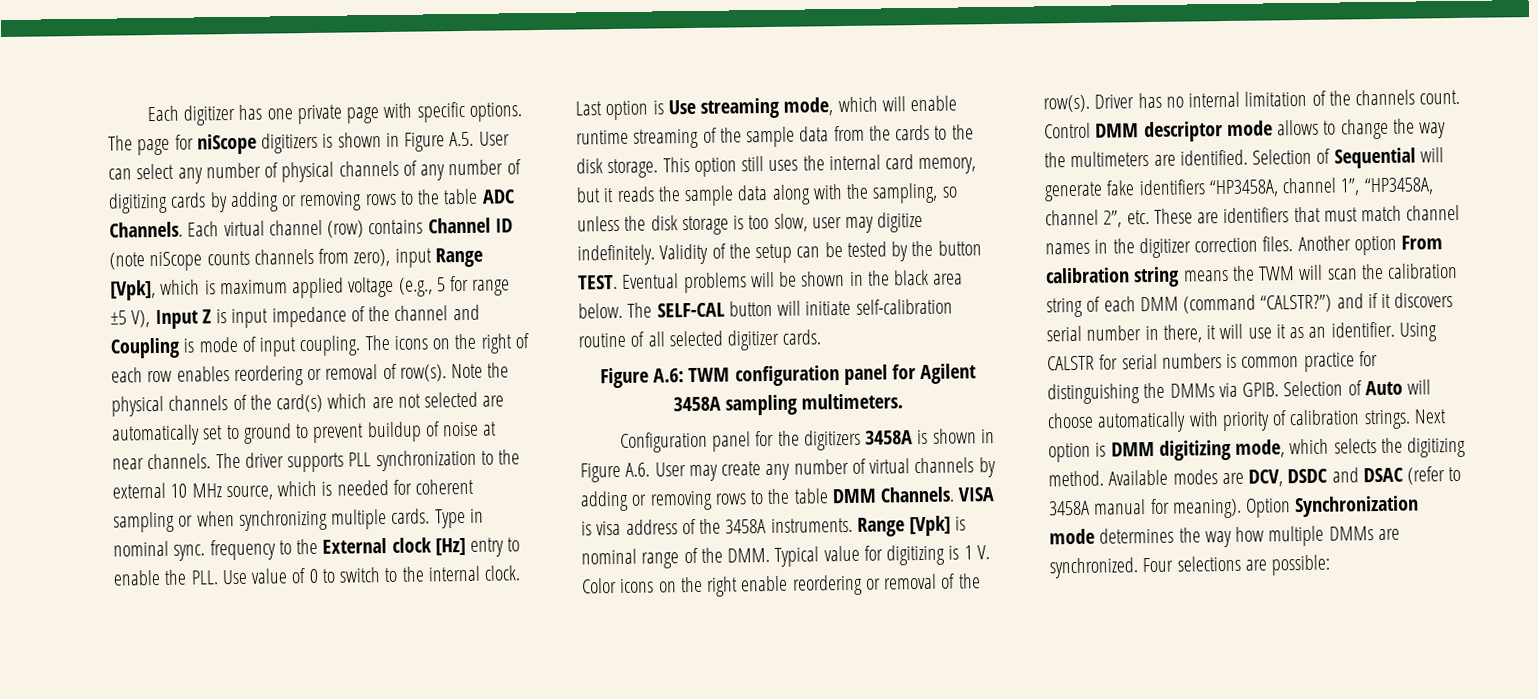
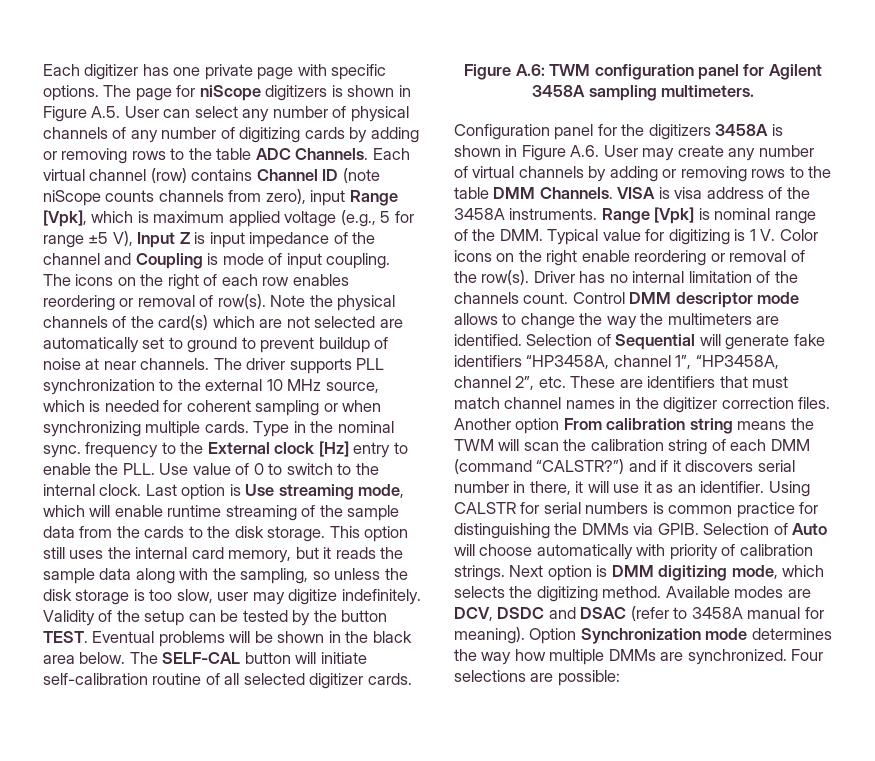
- Type in nominal sync. frequency to the External clock [Hz] entry to enable the PLL. Use value of 0 to switch to the internal clock.
+ Type in the nominal sync. frequency to the External clock [Hz] entry to enable the PLL. Use value of 0 to switch to the internal clock.

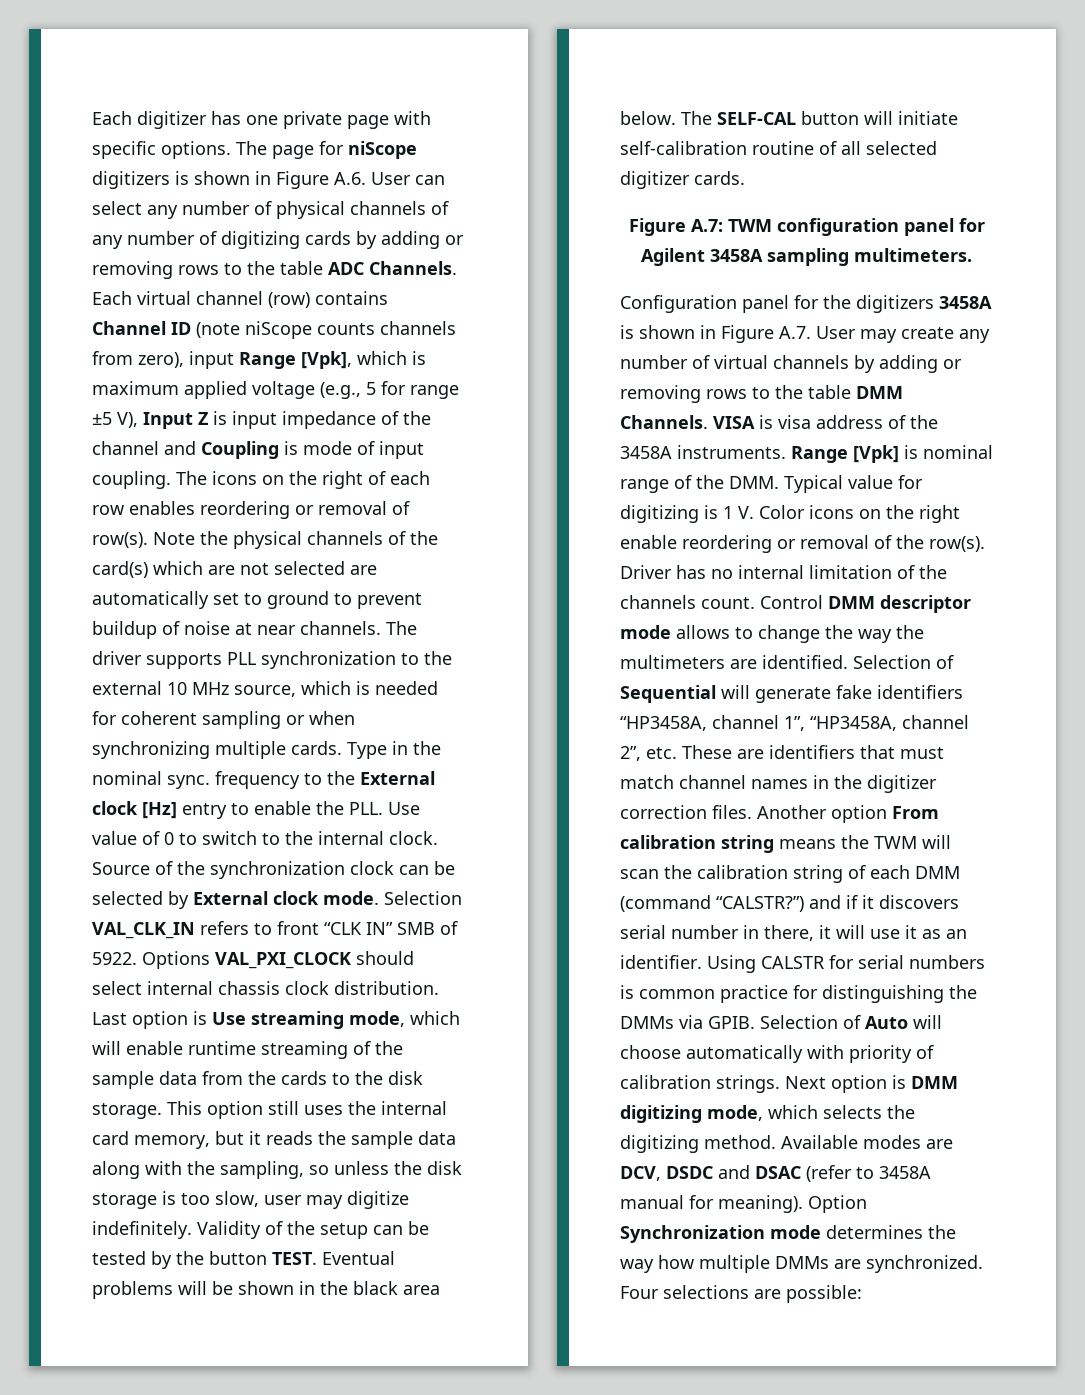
- The page for niScope digitizers is shown in Figure A.5. User can select any number of physical channels of any number of digitizing cards by adding or removing rows to the table ADC Channels.
+ The page for niScope digitizers is shown in Figure A.6. User can select any number of physical channels of any number of digitizing cards by adding or removing rows to the table ADC Channels.
+ Source of the synchronization clock can be selected by External clock mode. Selection VAL_CLK_IN refers to front “CLK IN” SMB of 5922. Options VAL_PXI_CLOCK should select internal chassis clock distribution.
- Figure A.6: TWM configuration panel for Agilent 3458A sampling multimeters.
+ Figure A.7: TWM configuration panel for Agilent 3458A sampling multimeters.
- Configuration panel for the digitizers 3458A is shown in Figure A.6. User may create any number of virtual channels by adding or removing rows to the table DMM Channels.
+ Configuration panel for the digitizers 3458A is shown in Figure A.7. User may create any number of virtual channels by adding or removing rows to the table DMM Channels.

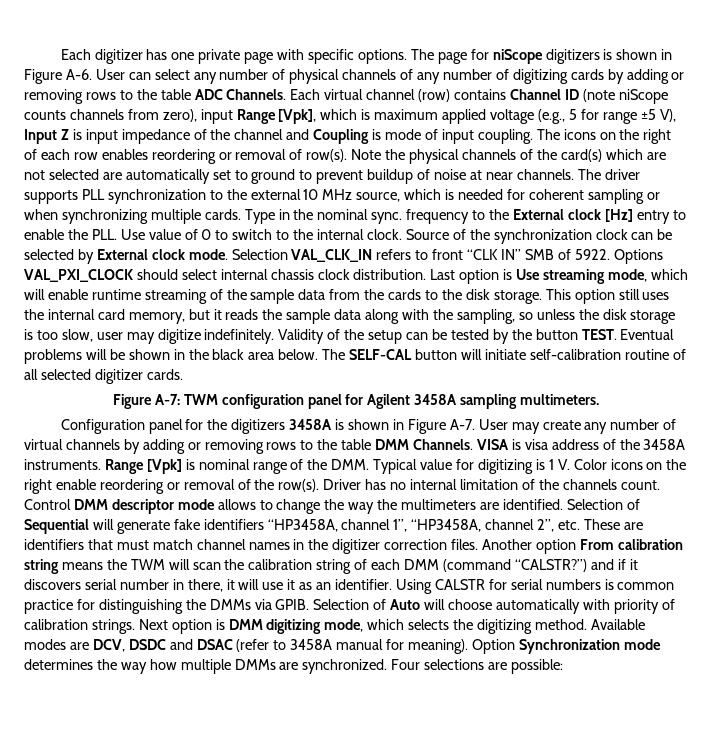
- The page for niScope digitizers is shown in Figure A.6. User can select any number of physical channels of any number of digitizing cards by adding or removing rows to the table ADC Channels.
+ The page for niScope digitizers is shown in Figure A-6. User can select any number of physical channels of any number of digitizing cards by adding or removing rows to the table ADC Channels.
- Figure A.7: TWM configuration panel for Agilent 3458A sampling multimeters.
+ Figure A-7: TWM configuration panel for Agilent 3458A sampling multimeters.
- Configuration panel for the digitizers 3458A is shown in Figure A.7. User may create any number of virtual channels by adding or removing rows to the table DMM Channels.
+ Configuration panel for the digitizers 3458A is shown in Figure A-7. User may create any number of virtual channels by adding or removing rows to the table DMM Channels.

